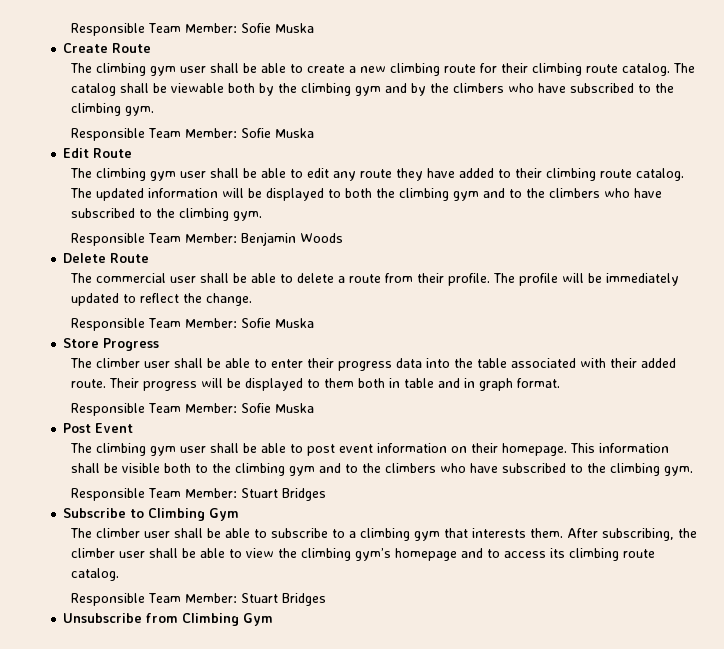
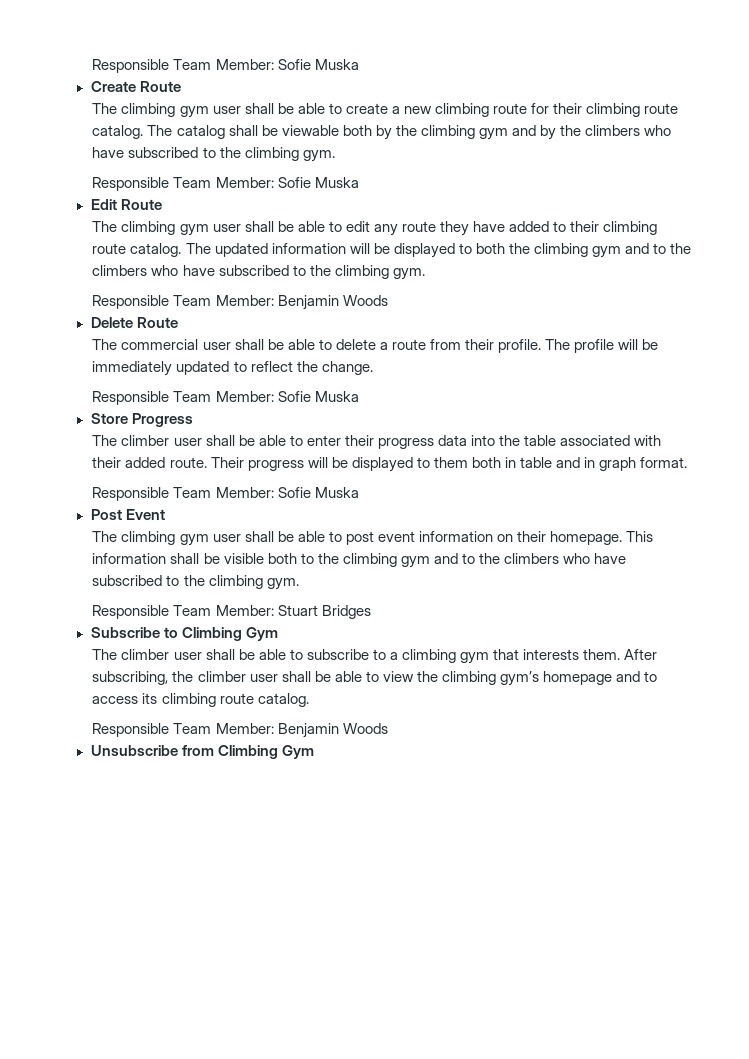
  After subscribing, the climber user shall be able to view the climbing gym’s homepage and to access its climbing route catalog.
- Responsible Team Member: Stuart Bridges
+ Responsible Team Member: Benjamin Woods

